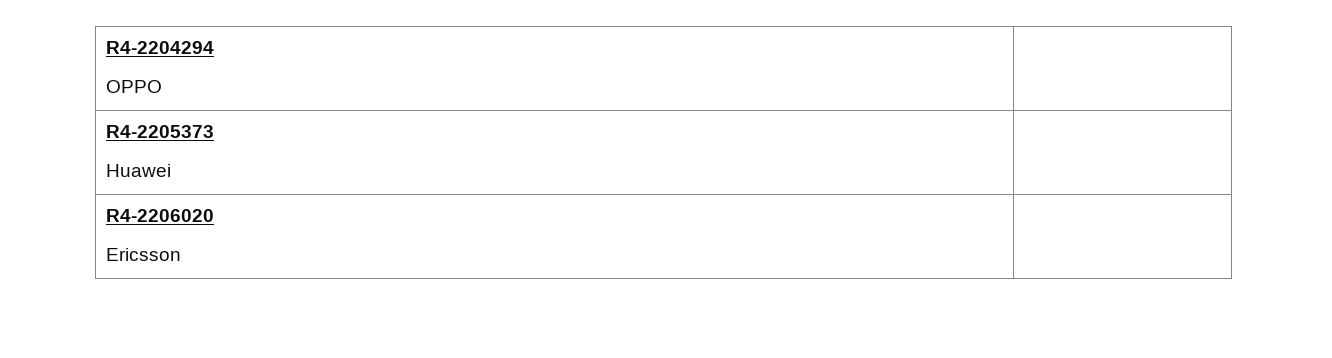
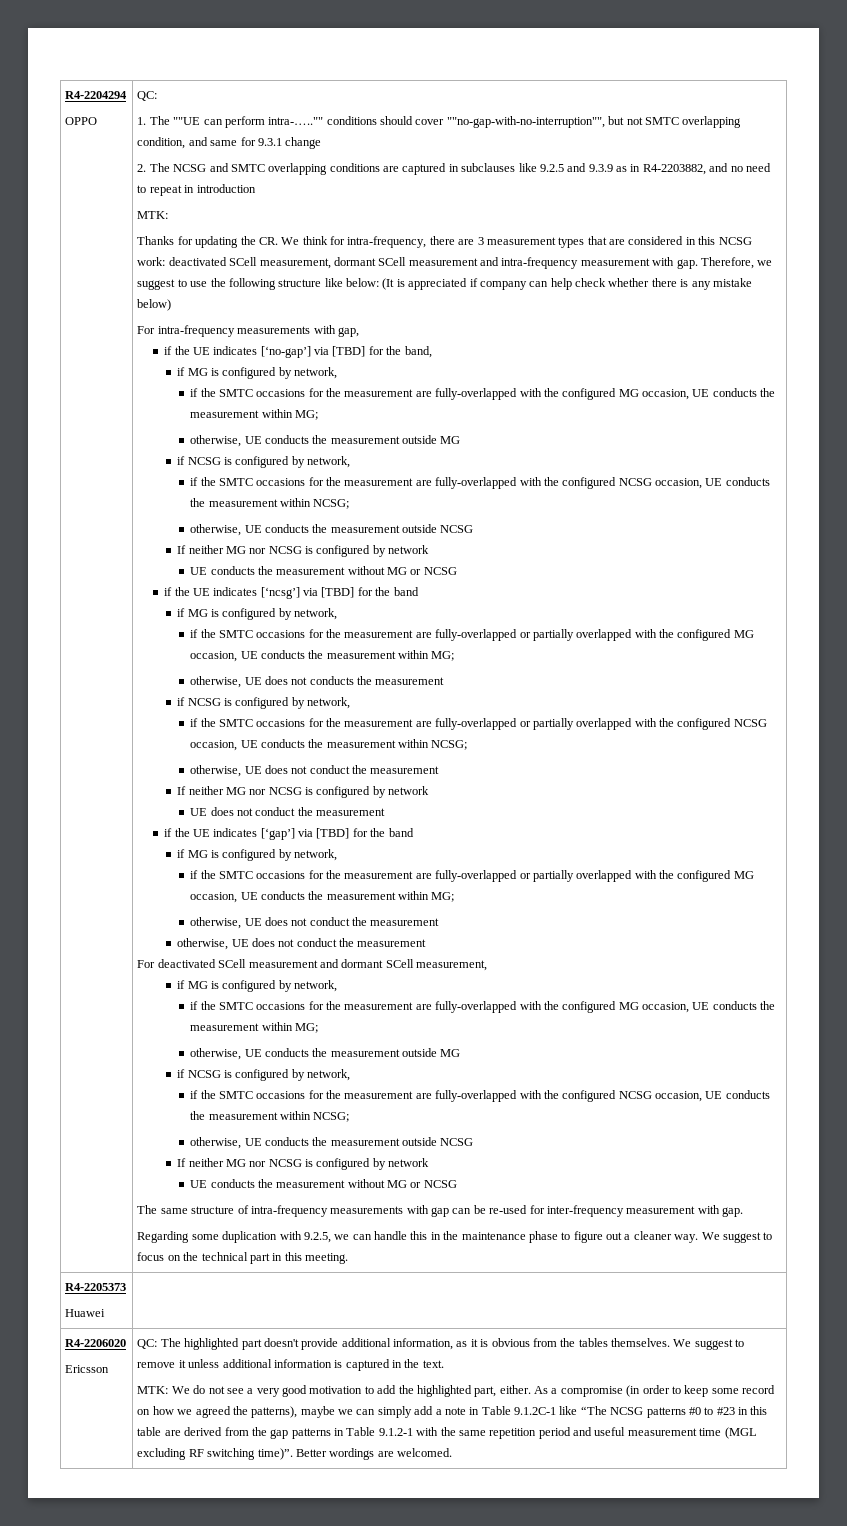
- OPPO |
+ OPPO | QC:
+ 1. The ""UE can perform intra-….."" conditions should cover ""no-gap-with-no-interruption"", but not SMTC overlapping condition, and same for 9.3.1 change
+ 2. The NCSG and SMTC overlapping conditions are captured in subclauses like 9.2.5 and 9.3.9 as in R4-2203882, and no need to repeat in introduction
+ MTK:
+ Thanks for updating the CR. We think for intra-frequency, there are 3 measurement types that are considered in this NCSG work: deactivated SCell measurement, dormant SCell measurement and intra-frequency measurement with gap. Therefore, we suggest to use the following structure like below: (It is appreciated if company can help check whether there is any mistake below)
+ For intra-frequency measurements with gap,
+ if the UE indicates [‘no-gap’] via [TBD] for the band,
+ if MG is configured by network,
+ if the SMTC occasions for the measurement are fully-overlapped with the configured MG occasion, UE conducts the measurement within MG;
+ otherwise, UE conducts the measurement outside MG
+ if NCSG is configured by network,
+ if the SMTC occasions for the measurement are fully-overlapped with the configured NCSG occasion, UE conducts the measurement within NCSG;
+ otherwise, UE conducts the measurement outside NCSG
+ If neither MG nor NCSG is configured by network
+ UE conducts the measurement without MG or NCSG
+ if the UE indicates [‘ncsg’] via [TBD] for the band
+ if MG is configured by network,
+ if the SMTC occasions for the measurement are fully-overlapped or partially overlapped with the configured MG occasion, UE conducts the measurement within MG;
+ otherwise, UE does not conducts the measurement
+ if NCSG is configured by network,
+ if the SMTC occasions for the measurement are fully-overlapped or partially overlapped with the configured NCSG occasion, UE conducts the measurement within NCSG;
+ otherwise, UE does not conduct the measurement
+ If neither MG nor NCSG is configured by network
+ UE does not conduct the measurement
+ if the UE indicates [‘gap’] via [TBD] for the band
+ if MG is configured by network,
+ if the SMTC occasions for the measurement are fully-overlapped or partially overlapped with the configured MG occasion, UE conducts the measurement within MG;
+ otherwise, UE does not conduct the measurement
+ otherwise, UE does not conduct the measurement
+ For deactivated SCell measurement and dormant SCell measurement,
+ if MG is configured by network,
+ if the SMTC occasions for the measurement are fully-overlapped with the configured MG occasion, UE conducts the measurement within MG;
+ otherwise, UE conducts the measurement outside MG
+ if NCSG is configured by network,
+ if the SMTC occasions for the measurement are fully-overlapped with the configured NCSG occasion, UE conducts the measurement within NCSG;
+ otherwise, UE conducts the measurement outside NCSG
+ If neither MG nor NCSG is configured by network
+ UE conducts the measurement without MG or NCSG
+ The same structure of intra-frequency measurements with gap can be re-used for inter-frequency measurement with gap.
+ Regarding some duplication with 9.2.5, we can handle this in the maintenance phase to figure out a cleaner way. We suggest to focus on the technical part in this meeting.
  R4-2205373
  Huawei |
  R4-2206020
- Ericsson |
+ Ericsson | QC: The highlighted part doesn't provide additional information, as it is obvious from the tables themselves. We suggest to remove it unless additional information is captured in the text.
+ MTK: We do not see a very good motivation to add the highlighted part, either. As a compromise (in order to keep some record on how we agreed the patterns), maybe we can simply add a note in Table 9.1.2C-1 like “The NCSG patterns #0 to #23 in this table are derived from the gap patterns in Table 9.1.2-1 with the same repetition period and useful measurement time (MGL excluding RF switching time)”. Better wordings are welcomed.

